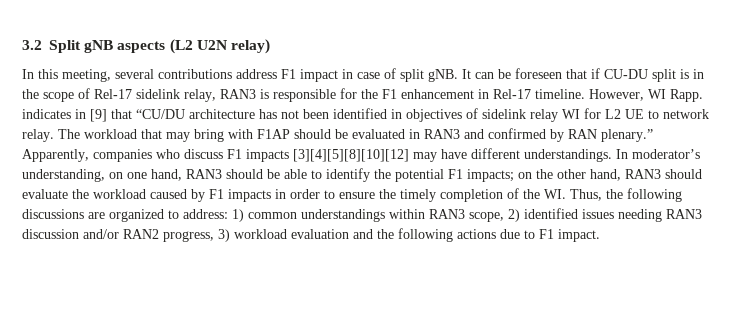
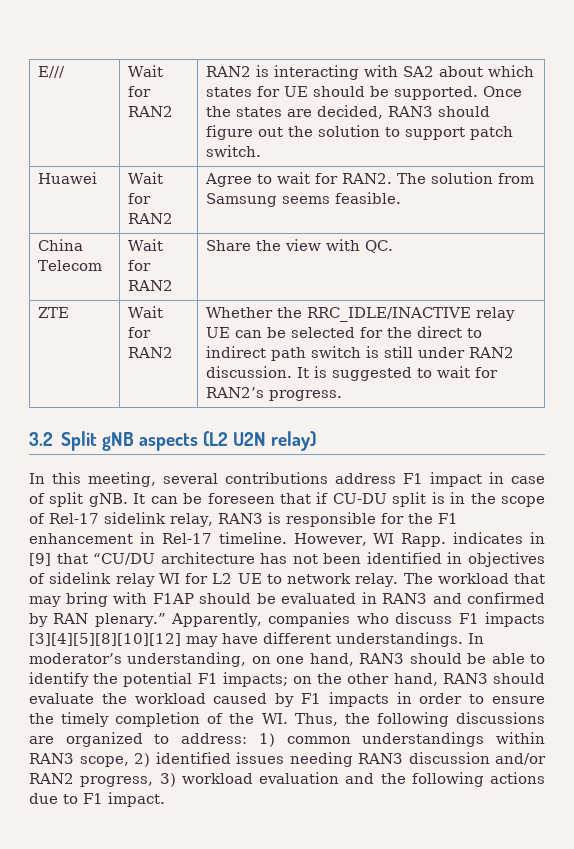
+ E/// | Wait for RAN2 | RAN2 is interacting with SA2 about which states for UE should be supported. Once the states are decided, RAN3 should figure out the solution to support patch switch.
+ Huawei | Wait for RAN2 | Agree to wait for RAN2. The solution from Samsung seems feasible.
+ China Telecom | Wait for RAN2 | Share the view with QC.
+ ZTE | Wait for RAN2 | Whether the RRC_IDLE/INACTIVE relay UE can be selected for the direct to indirect path switch is still under RAN2 discussion. It is suggested to wait for RAN2’s progress.

